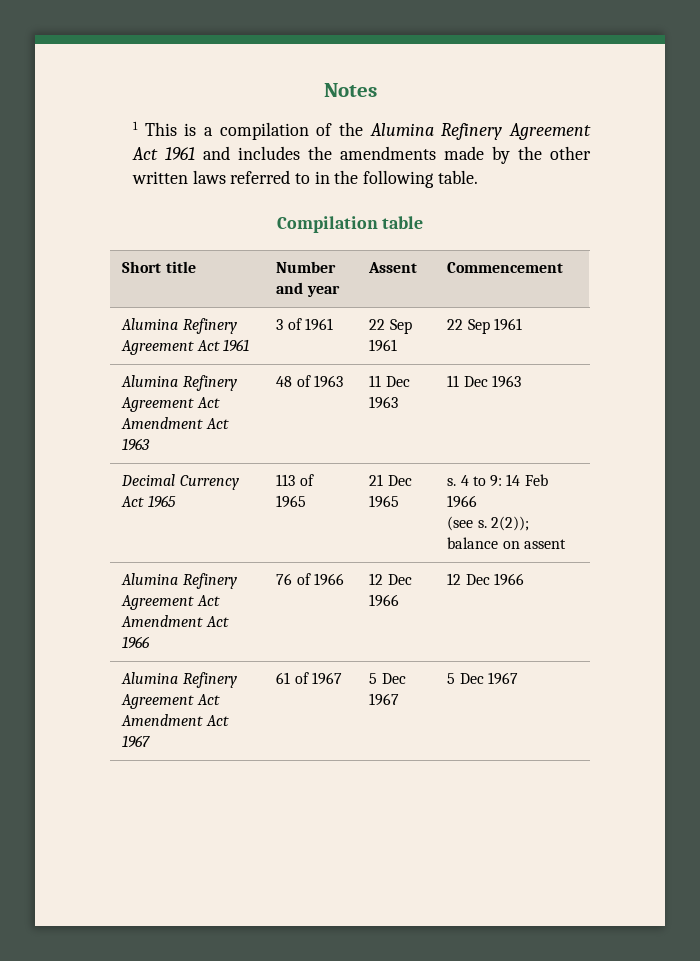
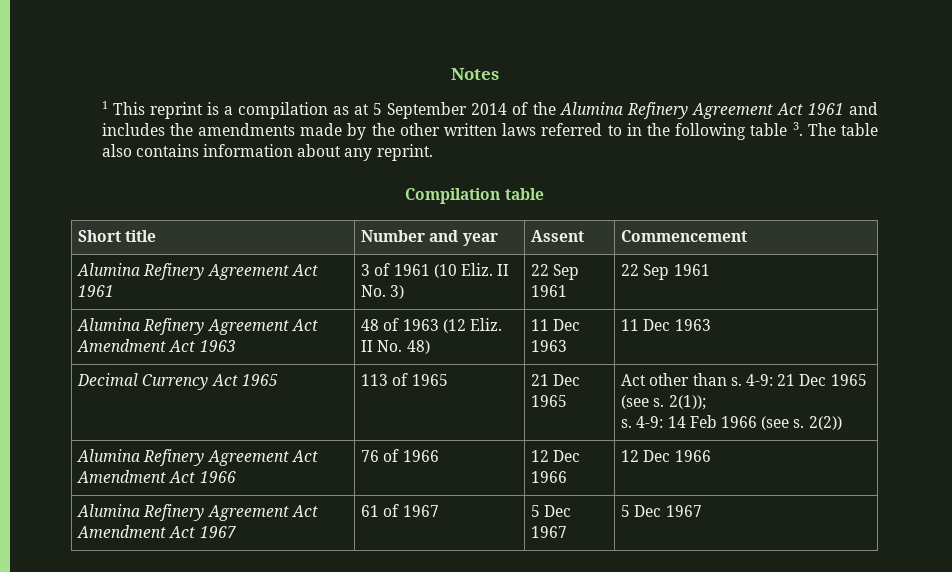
- 1 This is a compilation of the Alumina Refinery Agreement Act 1961 and includes the amendments made by the other written laws referred to in the following table.
+ 1 This reprint is a compilation as at 5 September 2014 of the Alumina Refinery Agreement Act 1961 and includes the amendments made by the other written laws referred to in the following table 3. The table also contains information about any reprint.
- Alumina Refinery Agreement Act 1961 | 3 of 1961 | 22 Sep 1961 | 22 Sep 1961
+ Alumina Refinery Agreement Act 1961 | 3 of 1961 (10 Eliz. II No. 3) | 22 Sep 1961 | 22 Sep 1961
- Alumina Refinery Agreement Act Amendment Act 1963 | 48 of 1963 | 11 Dec 1963 | 11 Dec 1963
+ Alumina Refinery Agreement Act Amendment Act 1963 | 48 of 1963 (12 Eliz. II No. 48) | 11 Dec 1963 | 11 Dec 1963
- Decimal Currency Act 1965 | 113 of 1965 | 21 Dec 1965 | s. 4 to 9: 14 Feb 1966
- (see s. 2(2)); balance on assent
+ Decimal Currency Act 1965 | 113 of 1965 | 21 Dec 1965 | Act other than s. 4-9: 21 Dec 1965 (see s. 2(1));
+ s. 4-9: 14 Feb 1966 (see s. 2(2))

